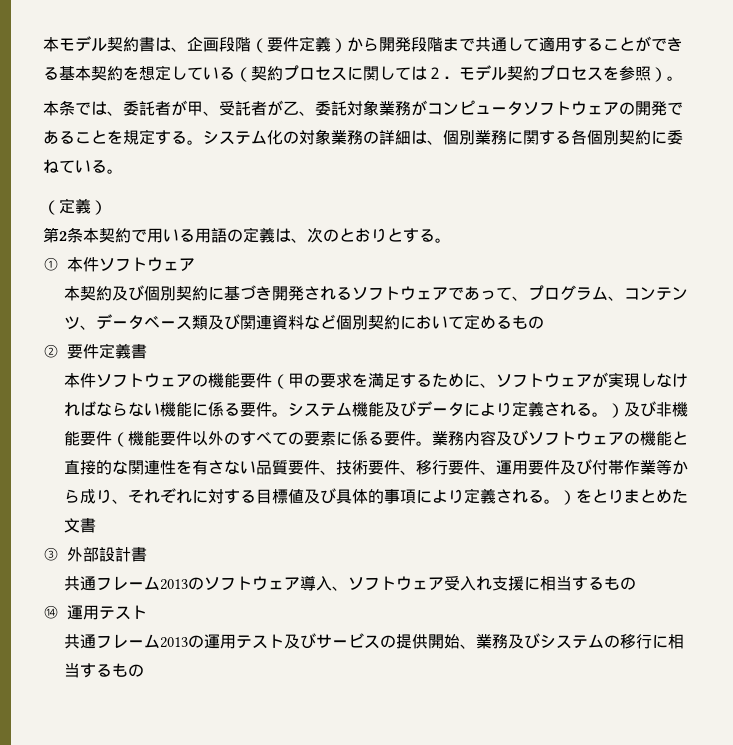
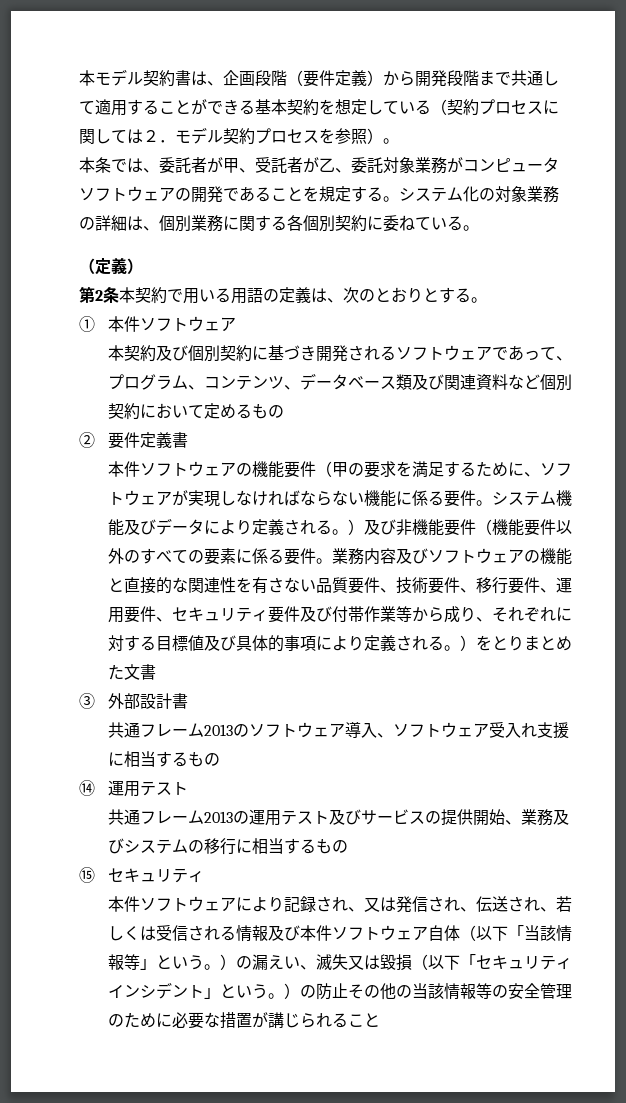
- 業務内容及びソフトウェアの機能と直接的な関連性を有さない品質要件、技術要件、移行要件、運用要件及び付帯作業等から成り、それぞれに対する目標値及び具体的事項により定義される。）をとりまとめた文書
+ 業務内容及びソフトウェアの機能と直接的な関連性を有さない品質要件、技術要件、移行要件、運用要件、セキュリティ要件及び付帯作業等から成り、それぞれに対する目標値及び具体的事項により定義される。）をとりまとめた文書
+ ⑮セキュリティ
+ 本件ソフトウェアにより記録され、又は発信され、伝送され、若しくは受信される情報及び本件ソフトウェア自体（以下「当該情報等」という。）の漏えい、滅失又は毀損（以下「セキュリティインシデント」という。）の防止その他の当該情報等の安全管理のために必要な措置が講じられること

